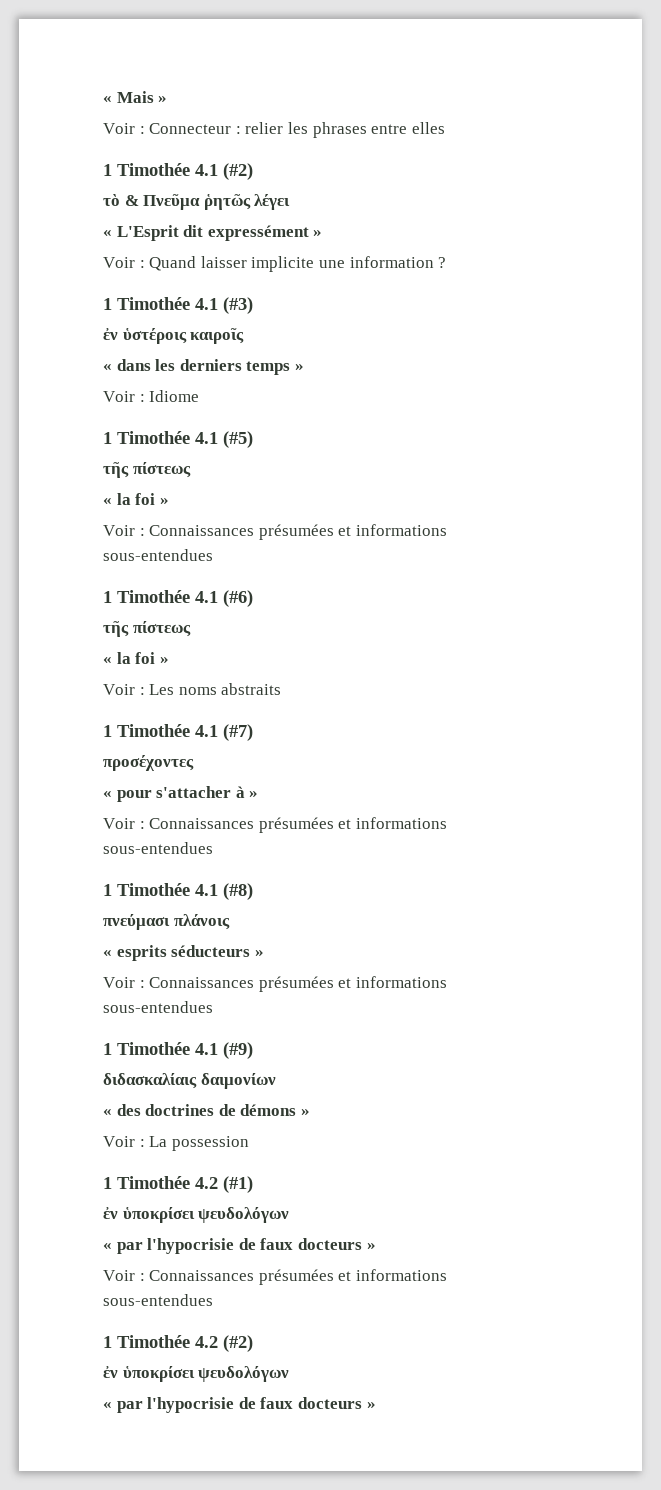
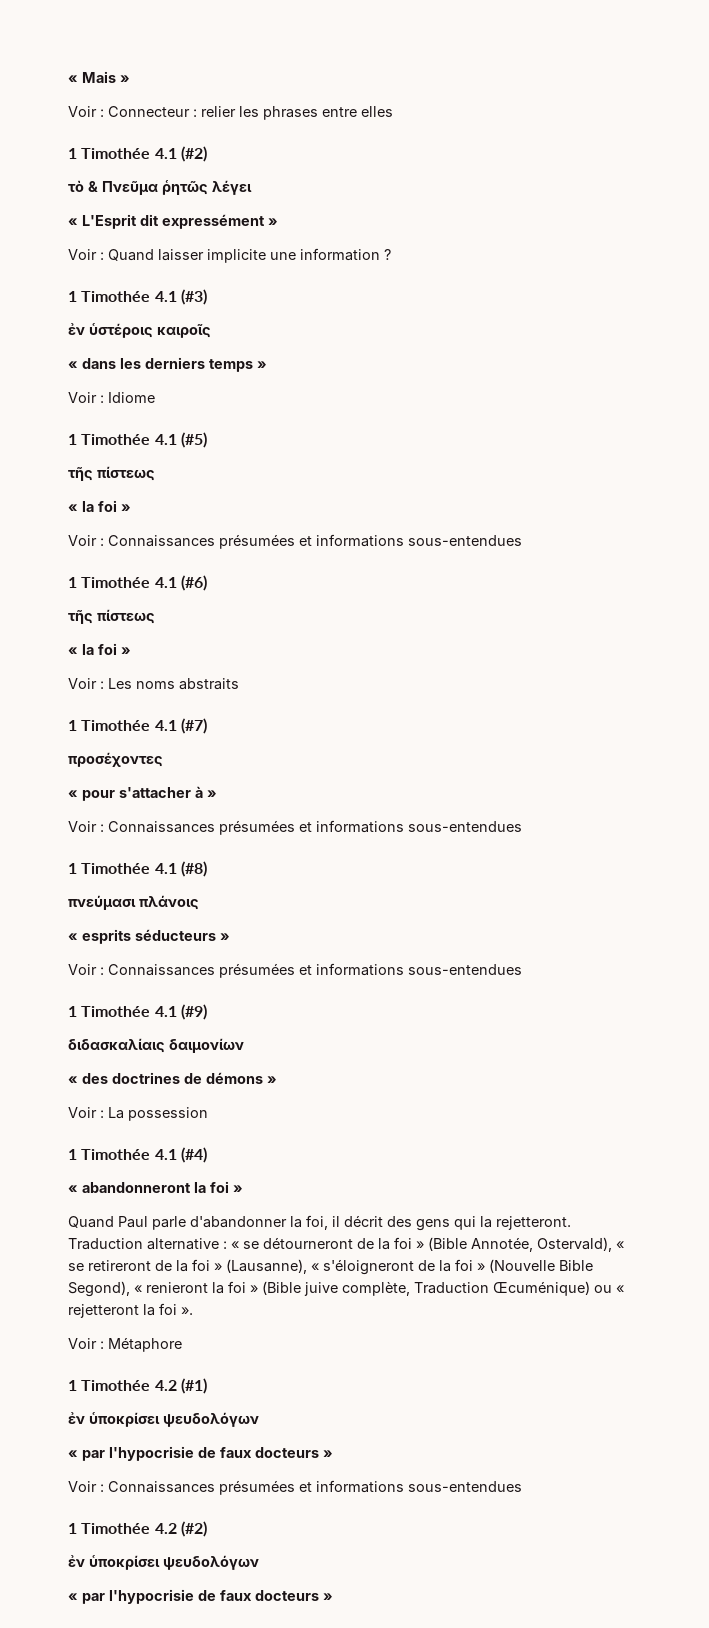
+ 1 Timothée 4.1 (#4)
+ « abandonneront la foi »
+ Quand Paul parle d'abandonner la foi, il décrit des gens qui la rejetteront. Traduction alternative : « se détourneront de la foi » (Bible Annotée, Ostervald), « se retireront de la foi » (Lausanne), « s'éloigneront de la foi » (Nouvelle Bible Segond), « renieront la foi » (Bible juive complète, Traduction Œcuménique) ou « rejetteront la foi ».
+ Voir : Métaphore

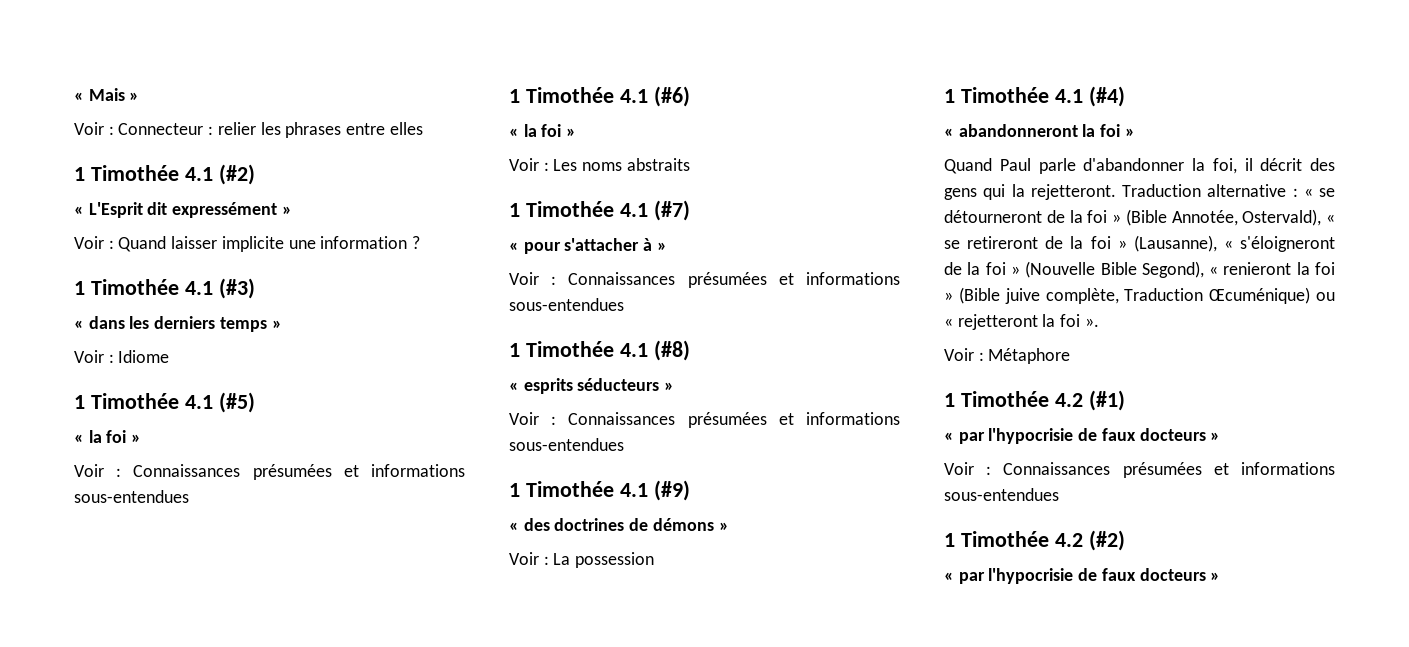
- τὸ & Πνεῦμα ῥητῶς λέγει
- ἐν ὑστέροις καιροῖς
  1 Timothée 4.1 (#5)
- τῆς πίστεως
  1 Timothée 4.1 (#6)
- τῆς πίστεως
- προσέχοντες
- πνεύμασι πλάνοις
- διδασκαλίαις δαιμονίων
  1 Timothée 4.2 (#1)
- ἐν ὑποκρίσει ψευδολόγων
  1 Timothée 4.2 (#2)
- ἐν ὑποκρίσει ψευδολόγων

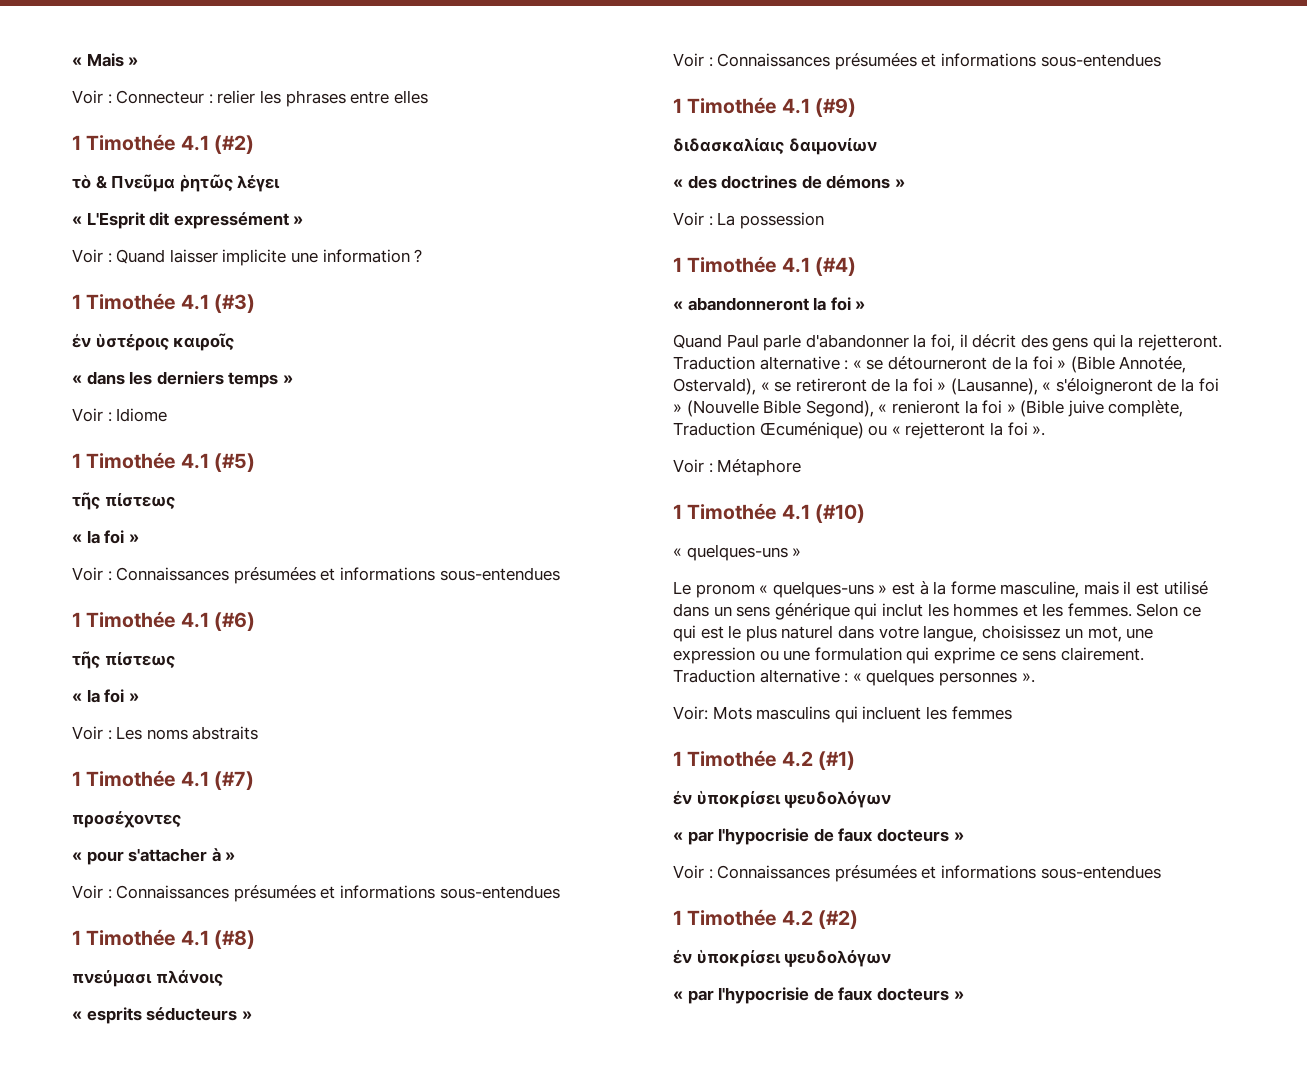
+ τὸ & Πνεῦμα ῥητῶς λέγει
+ ἐν ὑστέροις καιροῖς
  1 Timothée 4.1 (#5)
+ τῆς πίστεως
  1 Timothée 4.1 (#6)
+ τῆς πίστεως
+ προσέχοντες
+ πνεύμασι πλάνοις
+ διδασκαλίαις δαιμονίων
+ 1 Timothée 4.1 (#10)
+ « quelques-uns »
+ Le pronom « quelques-uns » est à la forme masculine, mais il est utilisé dans un sens générique qui inclut les hommes et les femmes. Selon ce qui est le plus naturel dans votre langue, choisissez un mot, une expression ou une formulation qui exprime ce sens clairement. Traduction alternative : « quelques personnes ».
+ Voir: Mots masculins qui incluent les femmes
  1 Timothée 4.2 (#1)
+ ἐν ὑποκρίσει ψευδολόγων
  1 Timothée 4.2 (#2)
+ ἐν ὑποκρίσει ψευδολόγων

